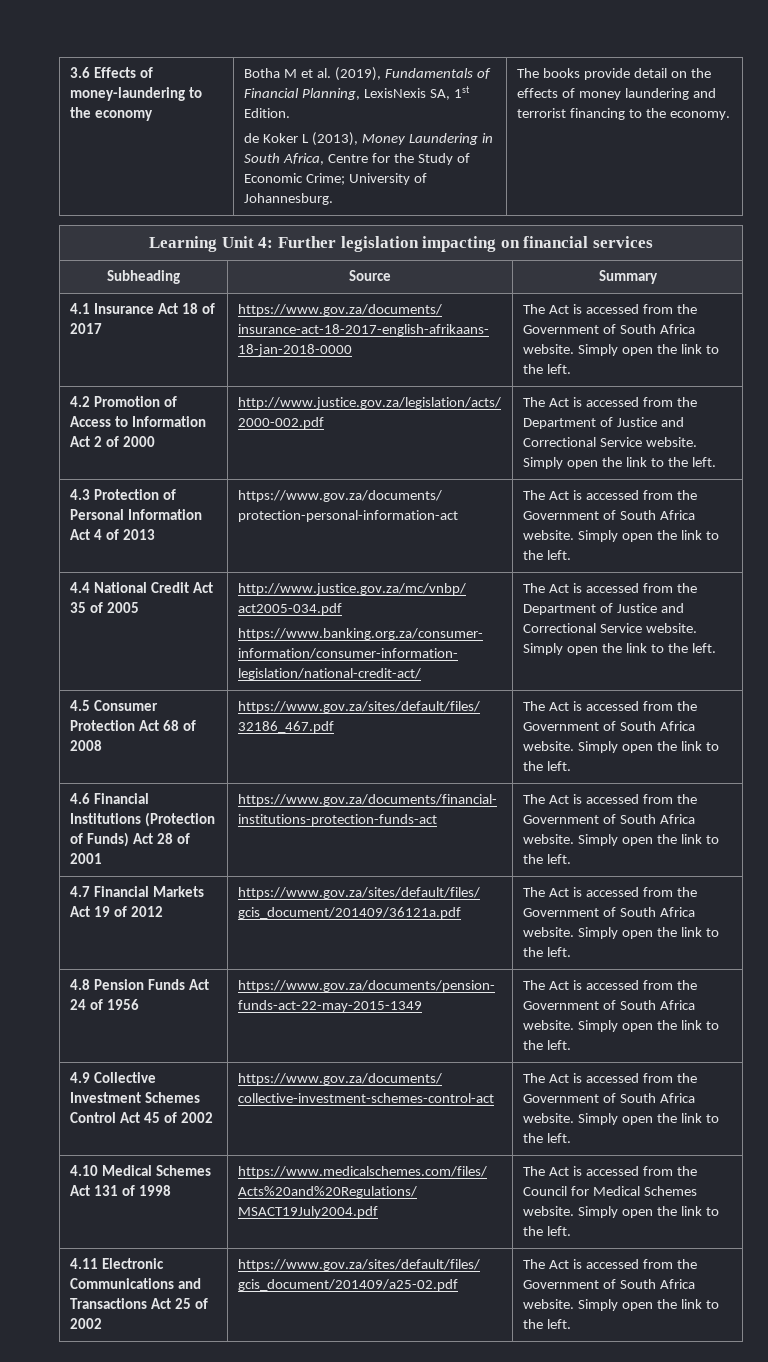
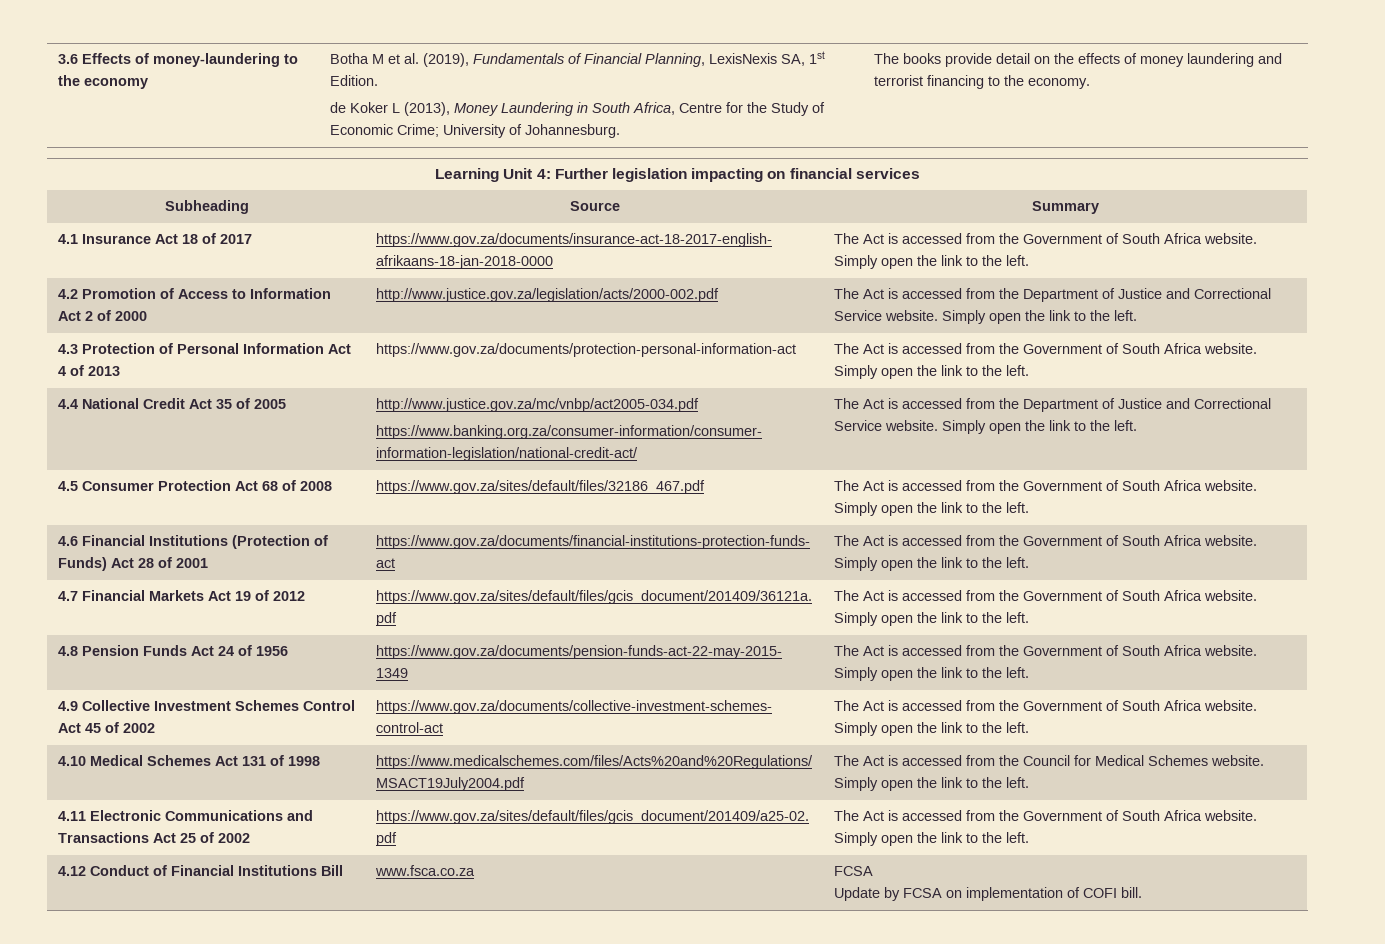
+ 4.12 Conduct of Financial Institutions Bill | www.fsca.co.za | FCSA
+ Update by FCSA on implementation of COFI bill.

